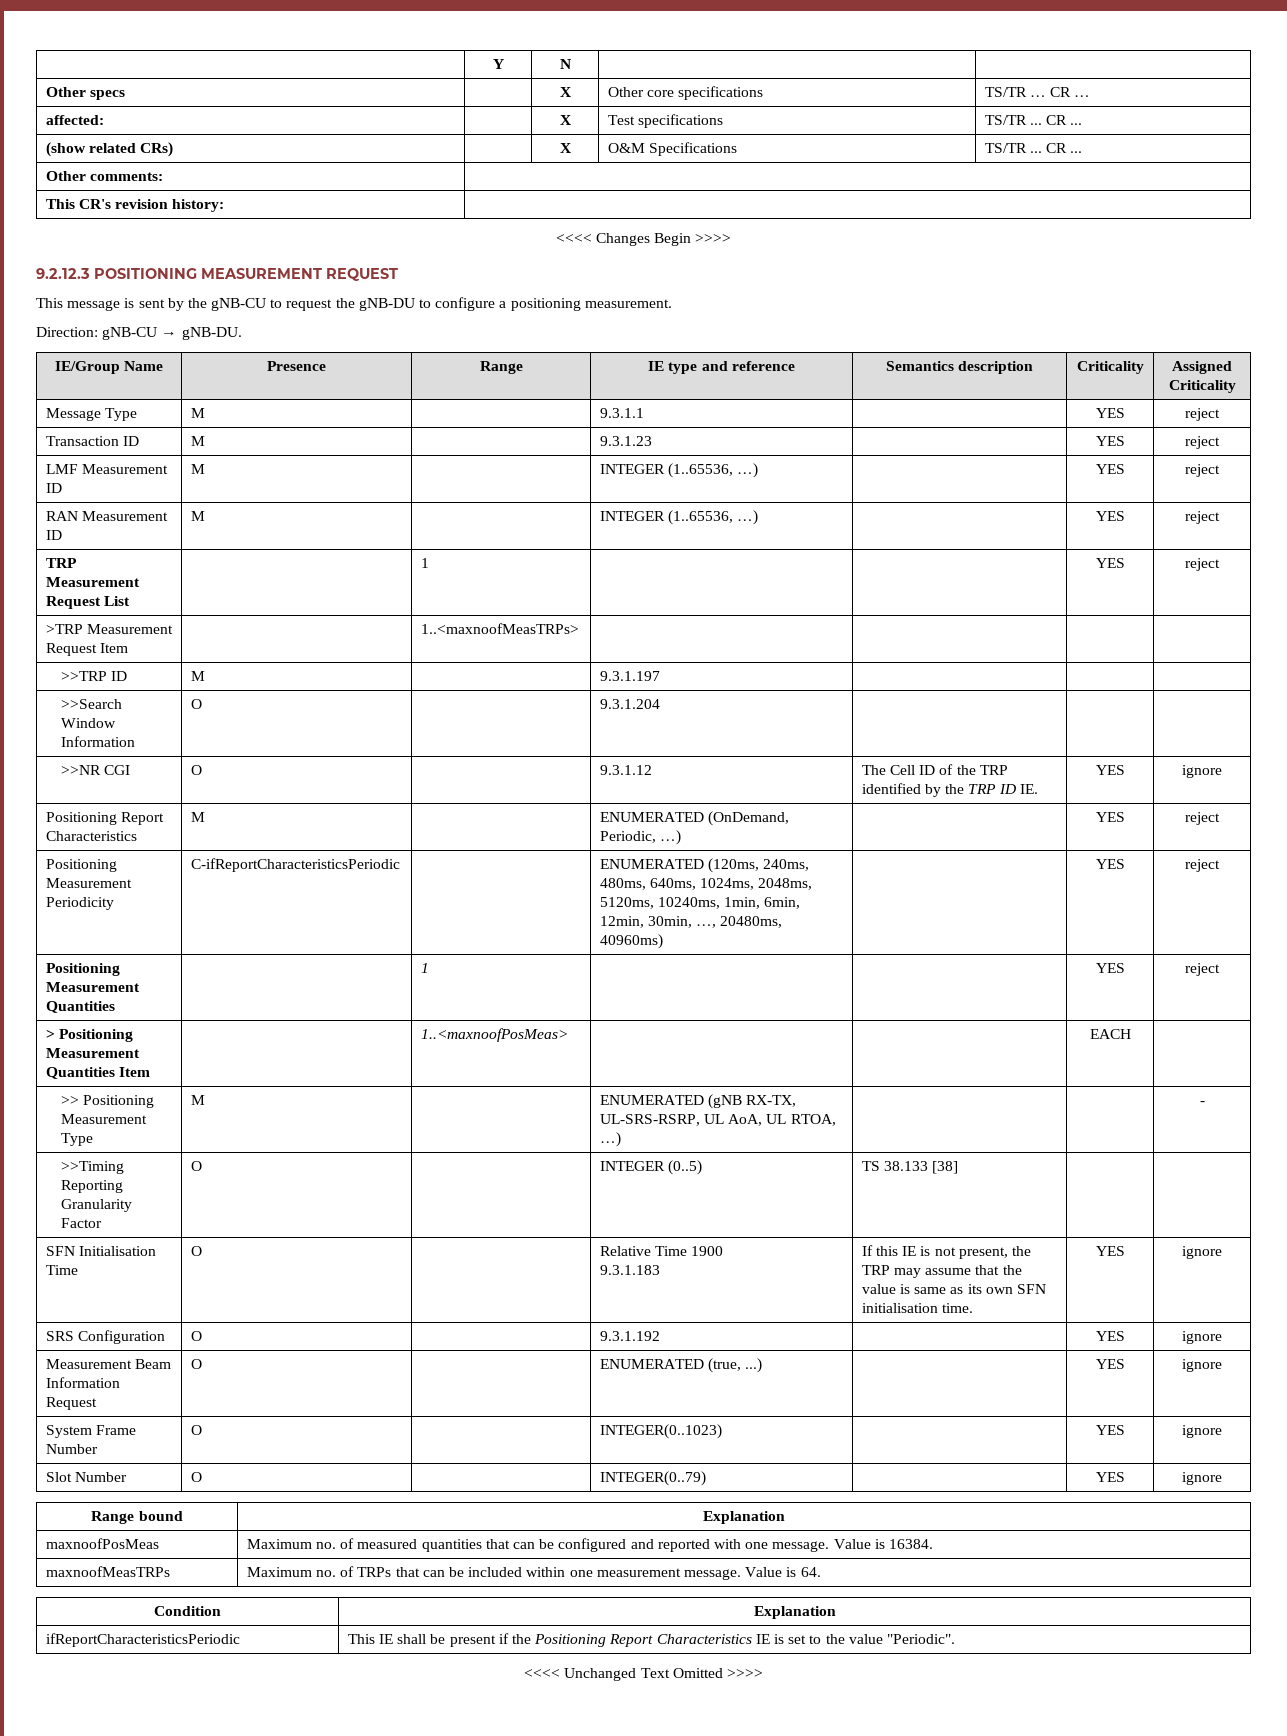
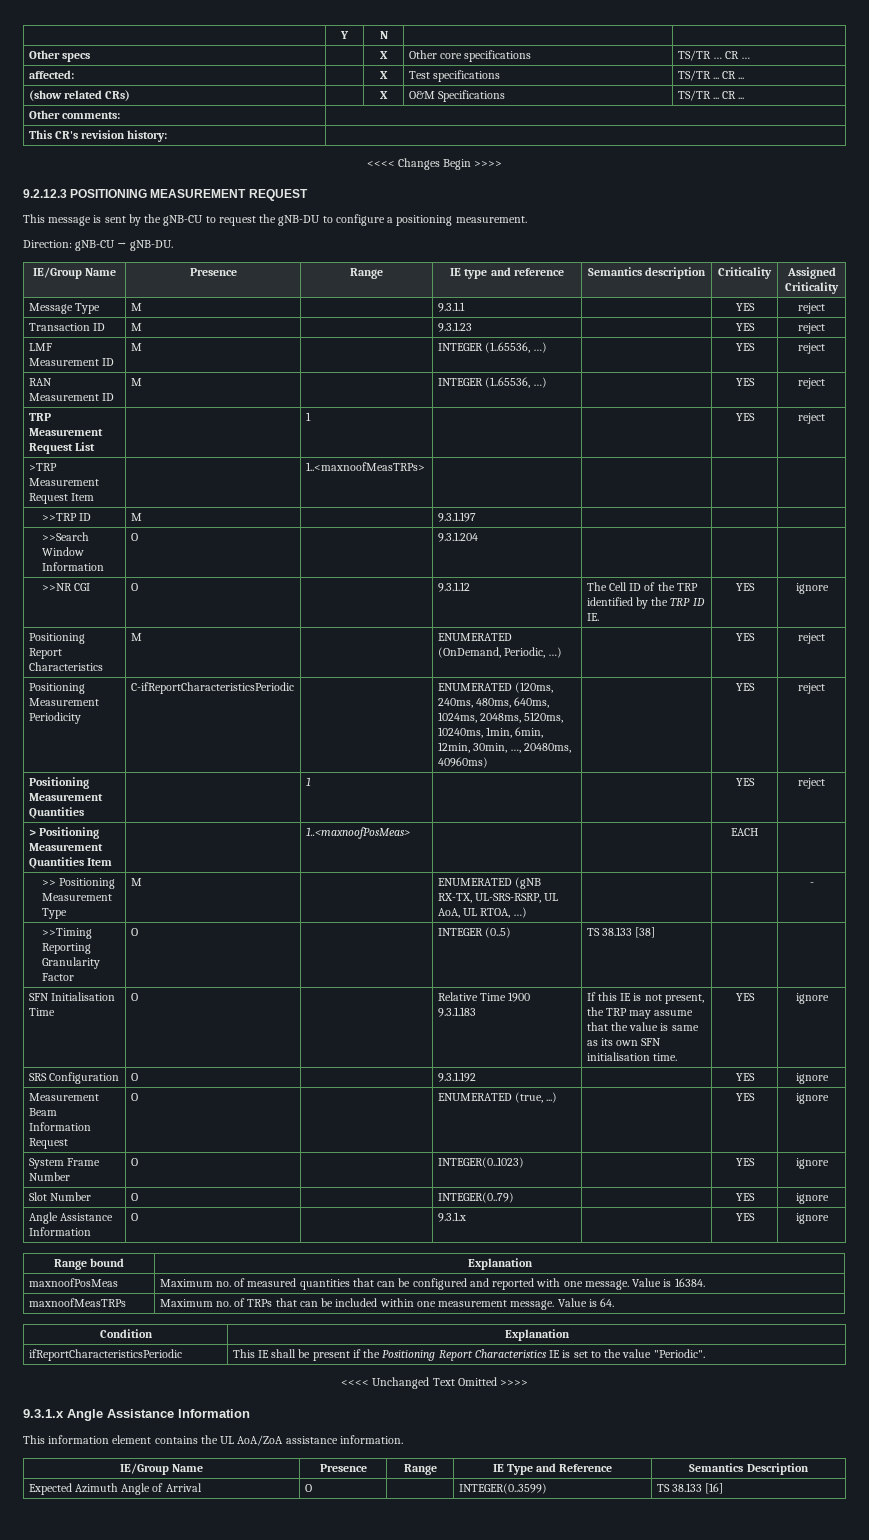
+ Angle Assistance Information | O | | 9.3.1.x | | YES | ignore
+ 9.3.1.x Angle Assistance Information
+ This information element contains the UL AoA/ZoA assistance information.
+ IE/Group Name | Presence | Range | IE Type and Reference | Semantics Description
+ Expected Azimuth Angle of Arrival | O | | INTEGER(0..3599) | TS 38.133 [16]

